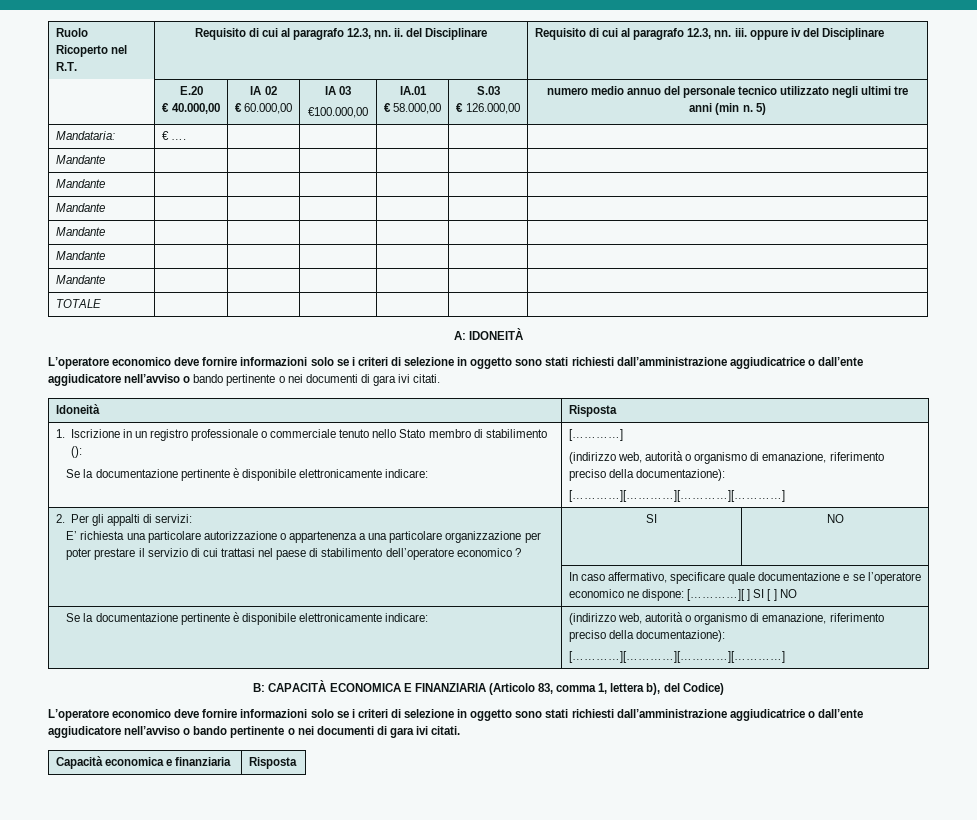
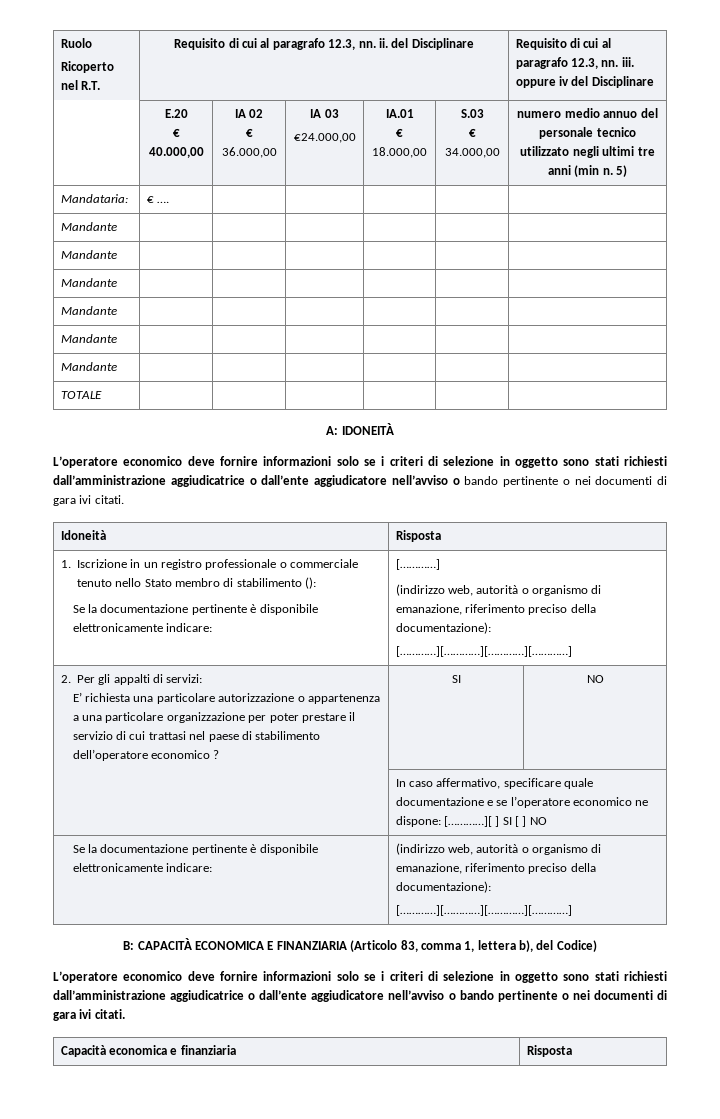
  | E.20
  € 40.000,00 | IA 02
- € 60.000,00 | IA 03
- €100.000,00 | IA.01
- € 58.000,00 | S.03
- € 126.000,00 | numero medio annuo del personale tecnico utilizzato negli ultimi tre anni (min n. 5)
+ € 36.000,00 | IA 03
+ €24.000,00 | IA.01
+ € 18.000,00 | S.03
+ € 34.000,00 | numero medio annuo del personale tecnico utilizzato negli ultimi tre anni (min n. 5)

